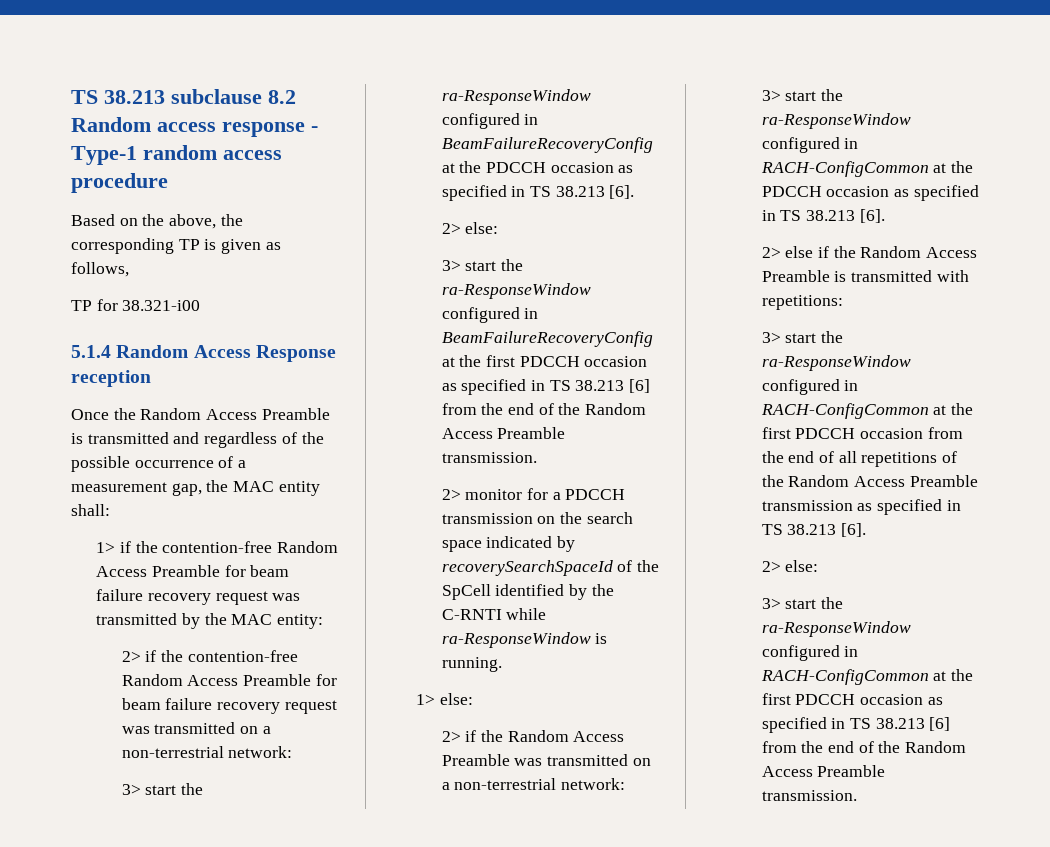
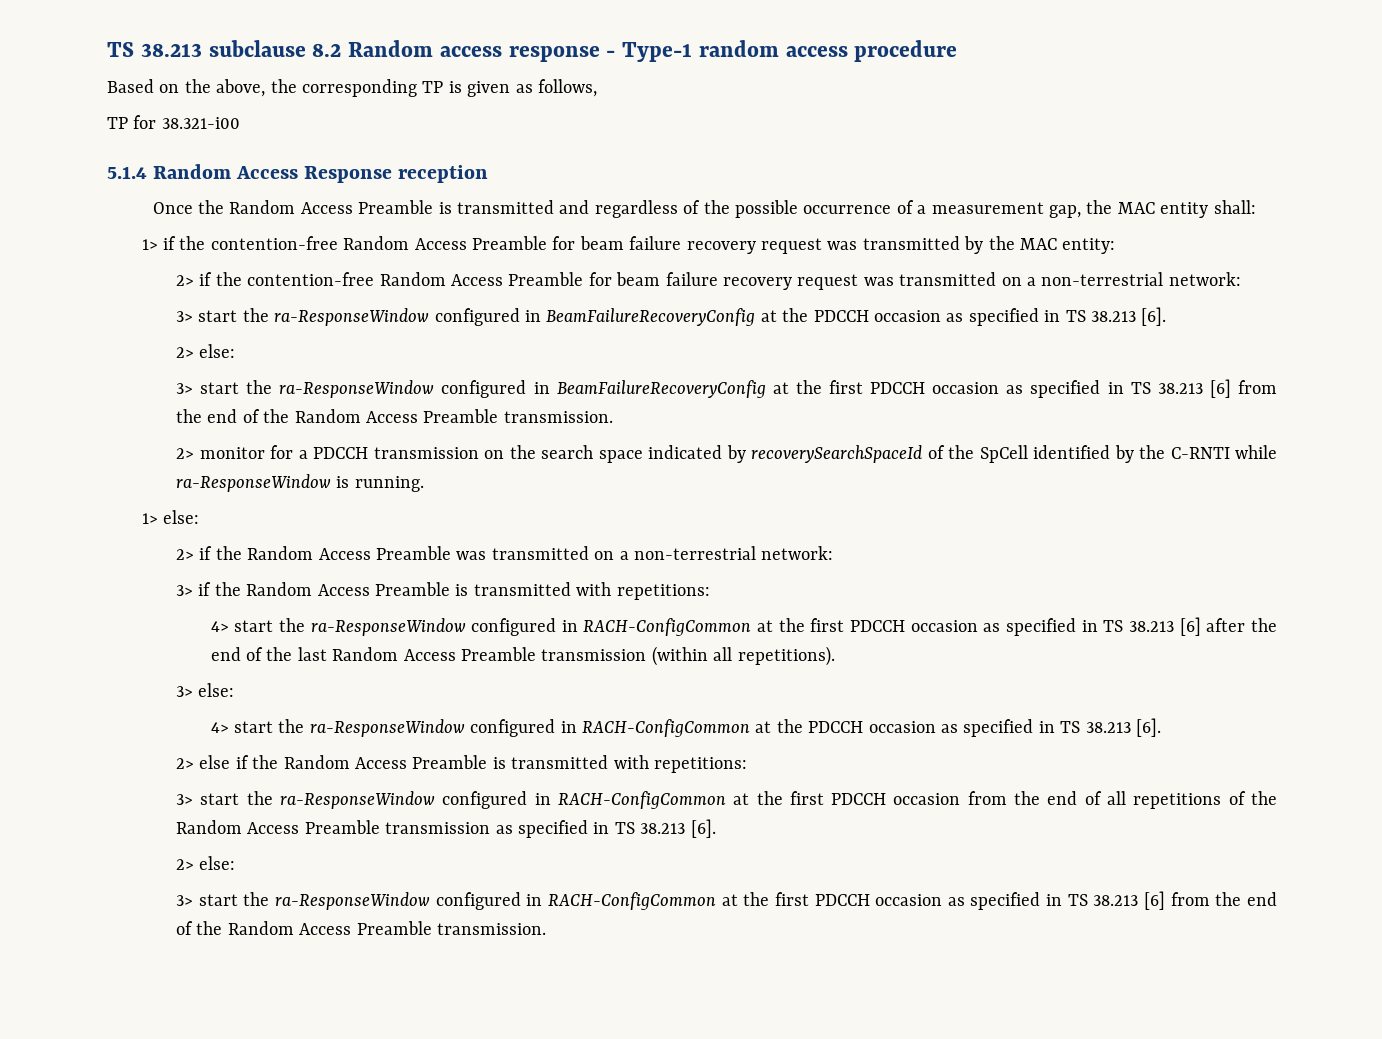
- 3> start the ra-ResponseWindow configured in RACH-ConfigCommon at the PDCCH occasion as specified in TS 38.213 [6].
+ 3> if the Random Access Preamble is transmitted with repetitions:
+ 4> start the ra-ResponseWindow configured in RACH-ConfigCommon at the first PDCCH occasion as specified in TS 38.213 [6] after the end of the last Random Access Preamble transmission (within all repetitions).
+ 3> else:
+ 4> start the ra-ResponseWindow configured in RACH-ConfigCommon at the PDCCH occasion as specified in TS 38.213 [6].

